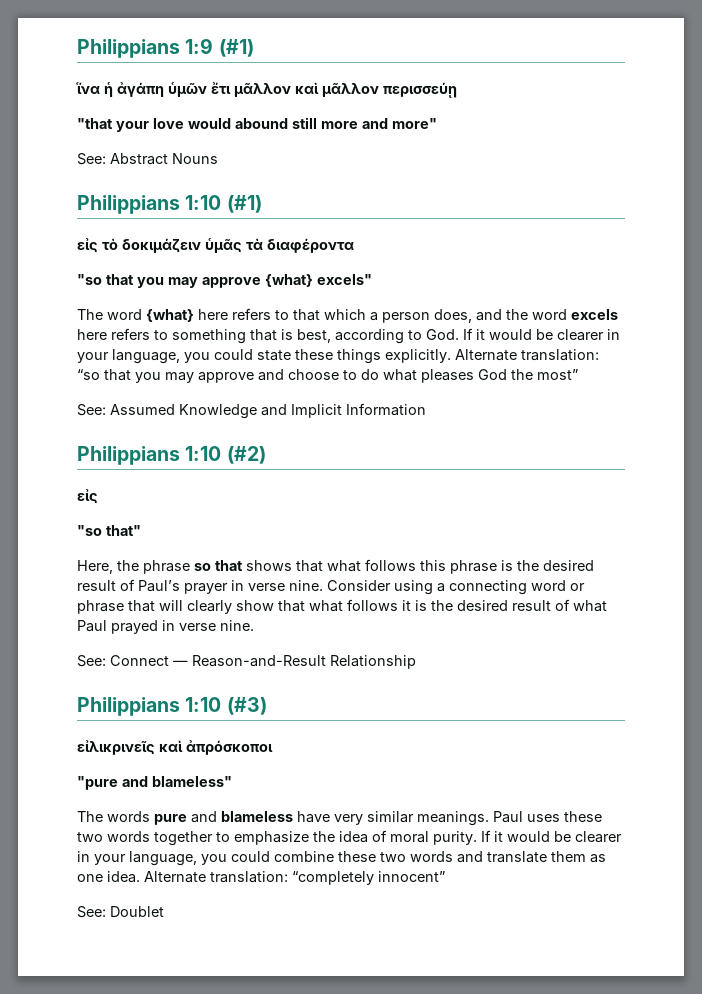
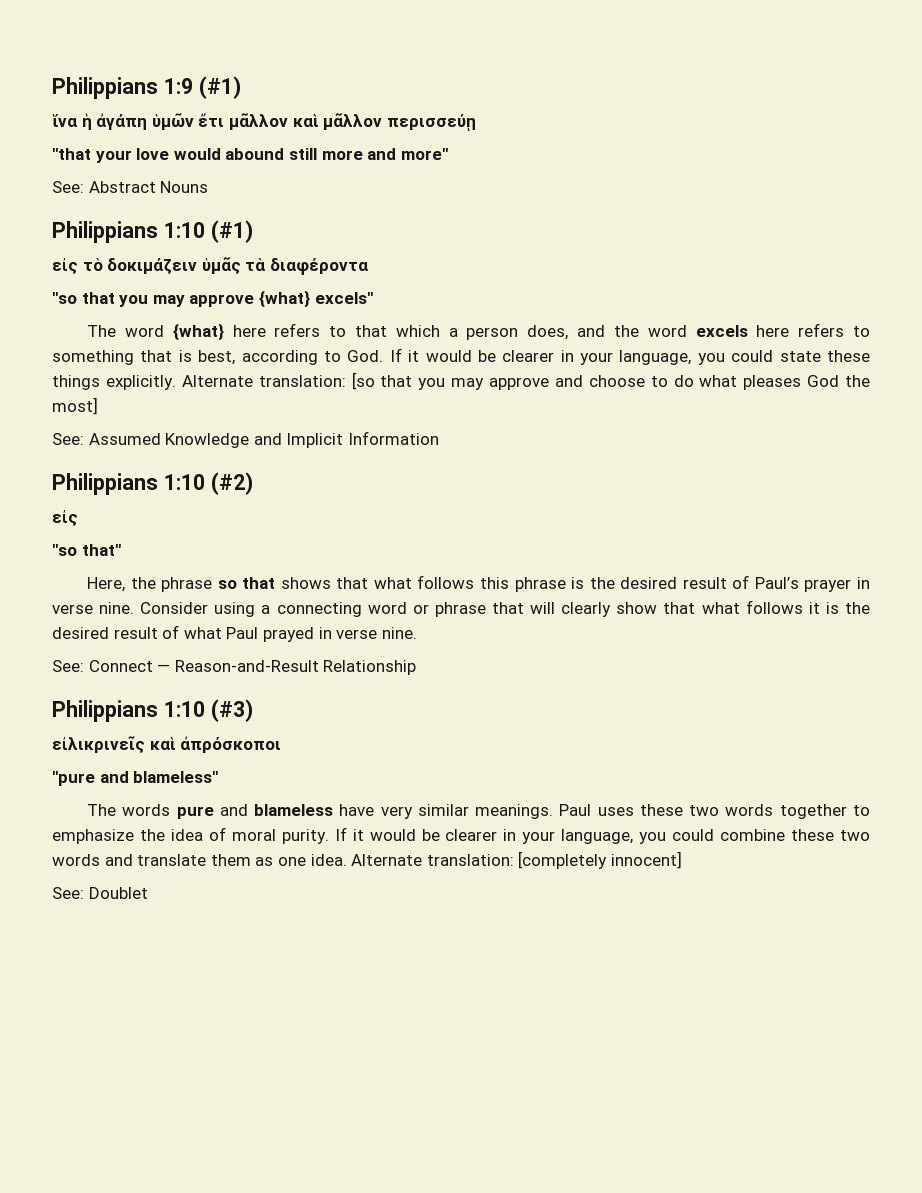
- Alternate translation: “so that you may approve and choose to do what pleases God the most”
+ Alternate translation: [so that you may approve and choose to do what pleases God the most]
- Alternate translation: “completely innocent”
+ Alternate translation: [completely innocent]

